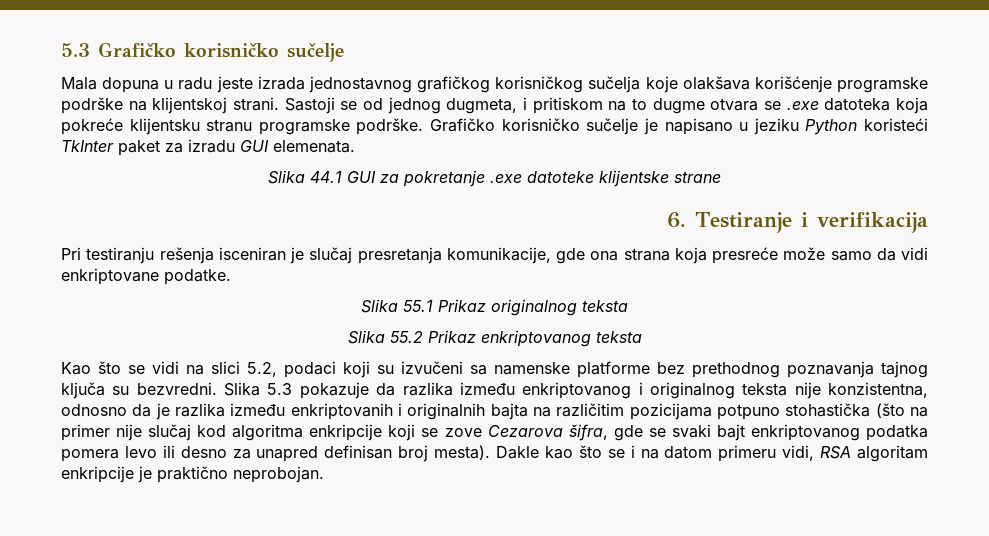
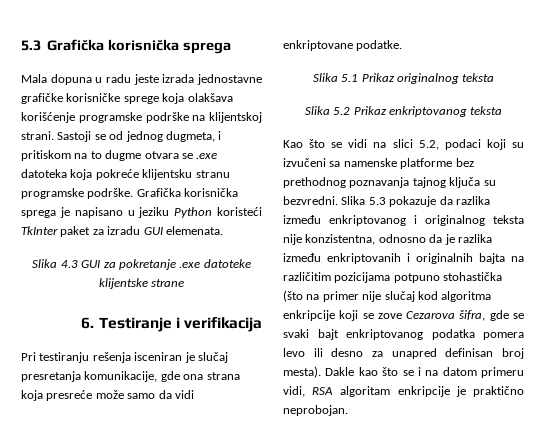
- 5.3 Grafičko korisničko sučelje
+ 5.3 Grafička korisnička sprega
- Mala dopuna u radu jeste izrada jednostavnog grafičkog korisničkog sučelja koje olakšava korišćenje programske podrške na klijentskoj strani.
+ Mala dopuna u radu jeste izrada jednostavne grafičke korisničke sprege koja olakšava korišćenje programske podrške na klijentskoj strani.
- Grafičko korisničko sučelje je napisano u jeziku Python koristeći TkInter paket za izradu GUI elemenata.
+ Grafička korisnička sprega je napisano u jeziku Python koristeći TkInter paket za izradu GUI elemenata.
- Slika 44.1 GUI za pokretanje .exe datoteke klijentske strane
+ Slika 4.3 GUI za pokretanje .exe datoteke klijentske strane
- Slika 55.1 Prikaz originalnog teksta
+ Slika 5.1 Prikaz originalnog teksta
- Slika 55.2 Prikaz enkriptovanog teksta
+ Slika 5.2 Prikaz enkriptovanog teksta

